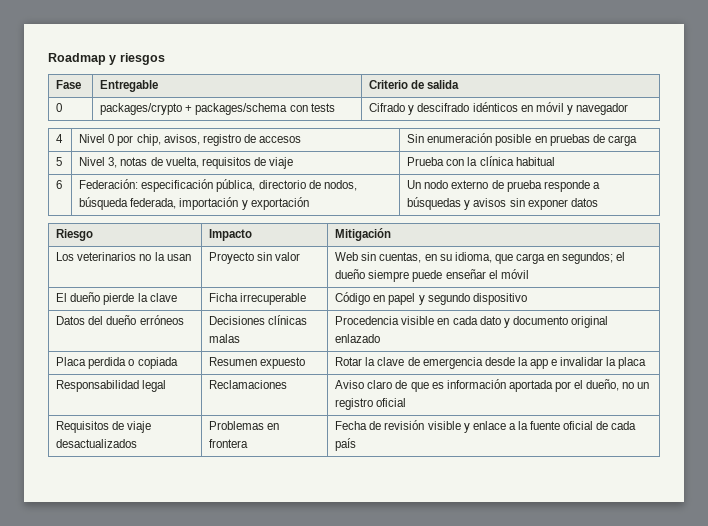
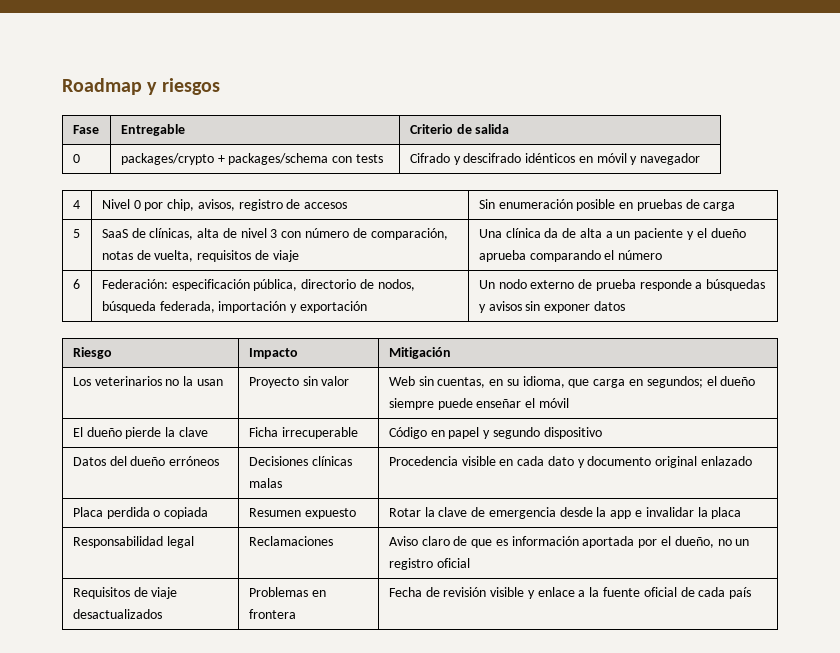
- 5 | Nivel 3, notas de vuelta, requisitos de viaje | Prueba con la clínica habitual
+ 5 | SaaS de clínicas, alta de nivel 3 con número de comparación, notas de vuelta, requisitos de viaje | Una clínica da de alta a un paciente y el dueño aprueba comparando el número

